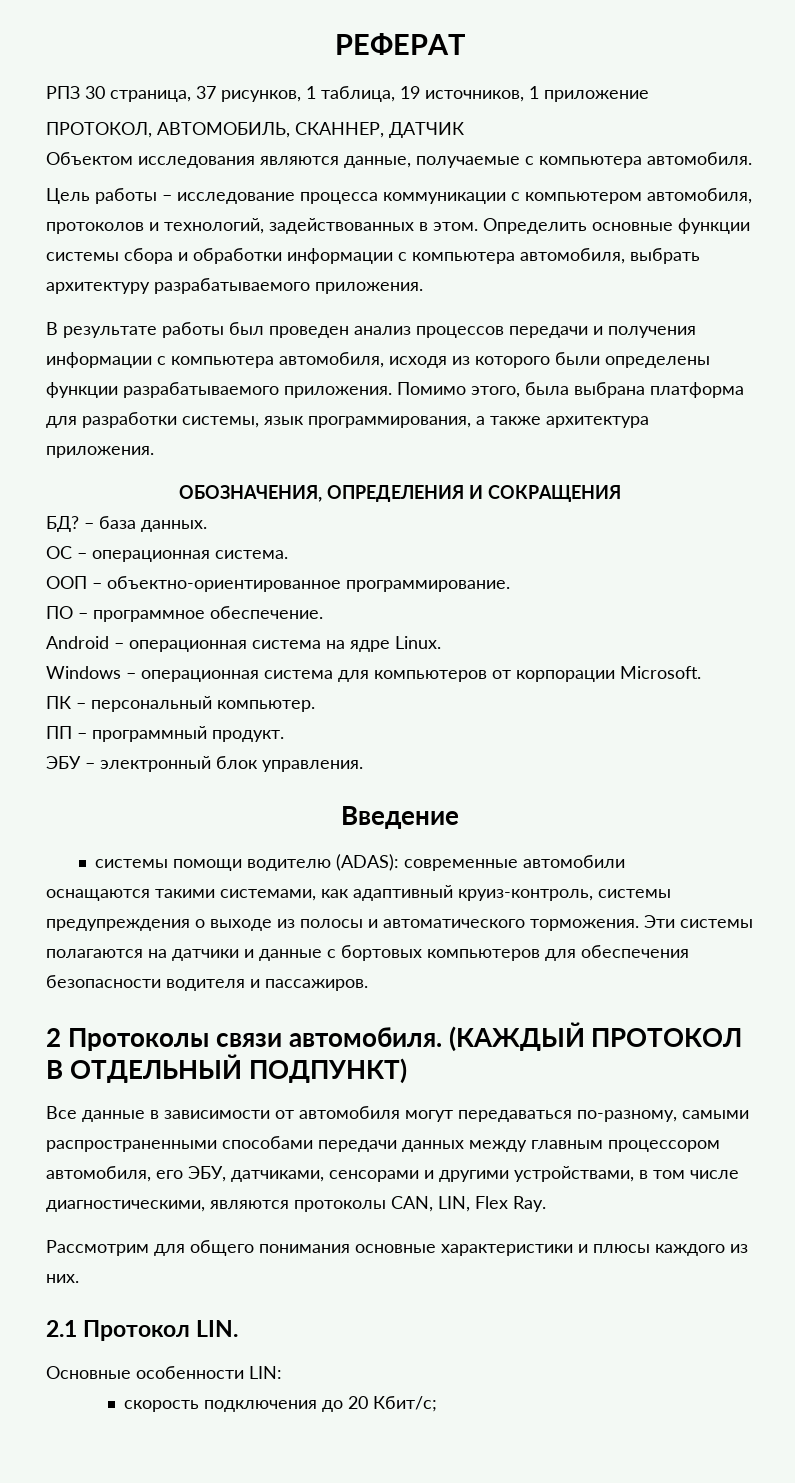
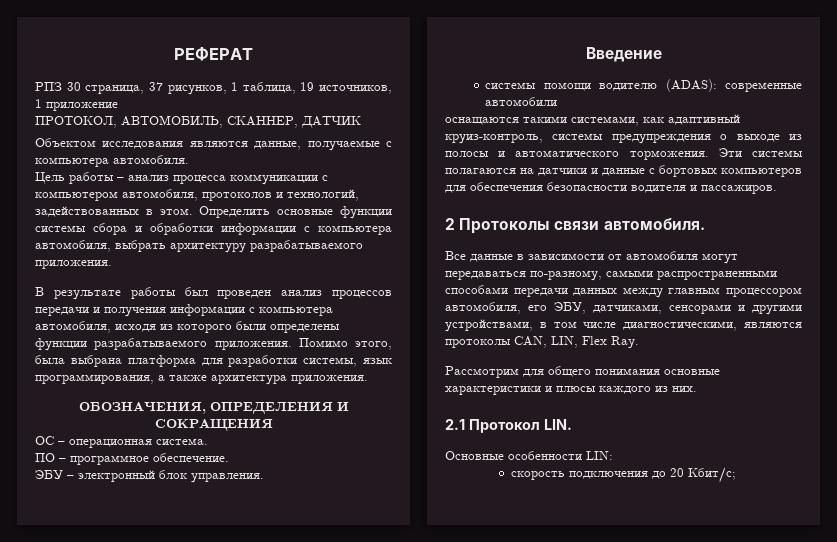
- Цель работы – исследование процесса коммуникации с компьютером автомобиля, протоколов и технологий, задействованных в этом.
+ Цель работы – анализ процесса коммуникации с компьютером автомобиля, протоколов и технологий, задействованных в этом.
- БД? – база данных.
- ООП – объектно-ориентированное программирование.
- Android – операционная система на ядре Linux.
- Windows – операционная система для компьютеров от корпорации Microsoft.
- ПК – персональный компьютер.
- ПП – программный продукт.
- (КАЖДЫЙ ПРОТОКОЛ В ОТДЕЛЬНЫЙ ПОДПУНКТ)

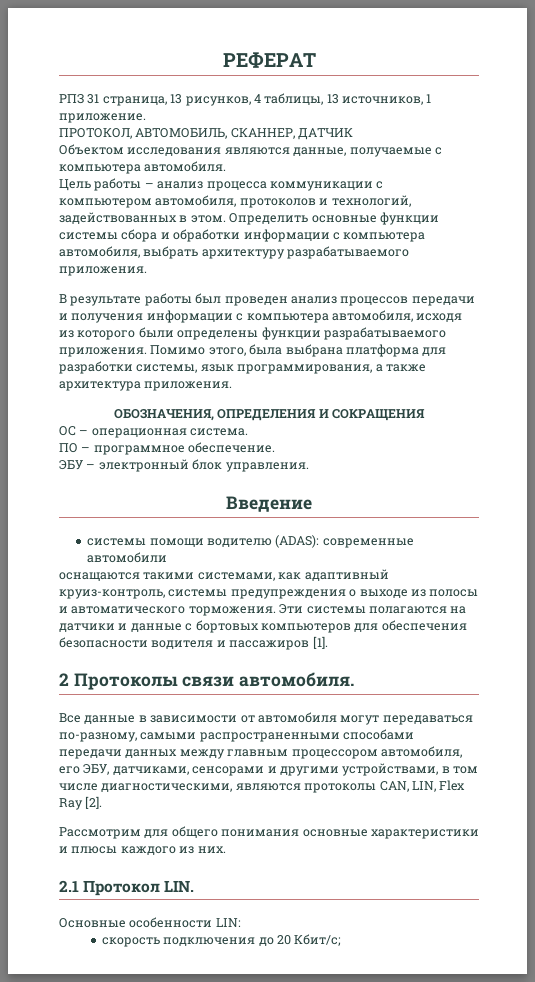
- РПЗ 30 страница, 37 рисунков, 1 таблица, 19 источников, 1 приложение
+ РПЗ 31 страница, 13 рисунков, 4 таблицы, 13 источников, 1 приложение.
- Эти системы полагаются на датчики и данные с бортовых компьютеров для обеспечения безопасности водителя и пассажиров.
+ Эти системы полагаются на датчики и данные с бортовых компьютеров для обеспечения безопасности водителя и пассажиров [1].
- Все данные в зависимости от автомобиля могут передаваться по-разному, самыми распространенными способами передачи данных между главным процессором автомобиля, его ЭБУ, датчиками, сенсорами и другими устройствами, в том числе диагностическими, являются протоколы CAN, LIN, Flex Ray.
+ Все данные в зависимости от автомобиля могут передаваться по-разному, самыми распространенными способами передачи данных между главным процессором автомобиля, его ЭБУ, датчиками, сенсорами и другими устройствами, в том числе диагностическими, являются протоколы CAN, LIN, Flex Ray [2].

